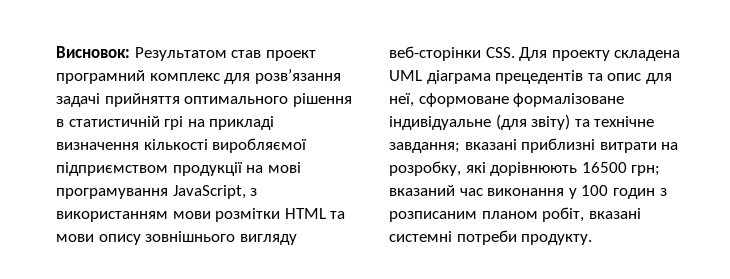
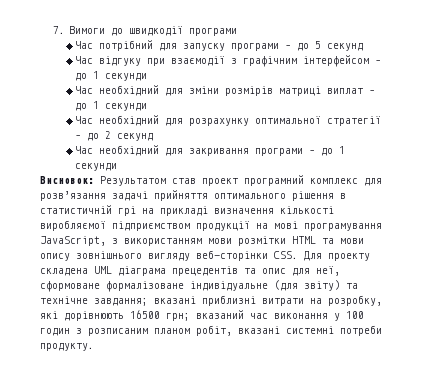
+ 7. Вимоги до швидкодії програми
+ Час потрібний для запуску програми – до 5 секунд
+ Час відгуку при взаємодії з графічним інтерфейсом – до 1 секунди
+ Час необхідний для зміни розмірів матриці виплат – до 1 секунди
+ Час необхідний для розрахунку оптимальної стратегії – до 2 секунд
+ Час необхідний для закривання програми – до 1 секунди

